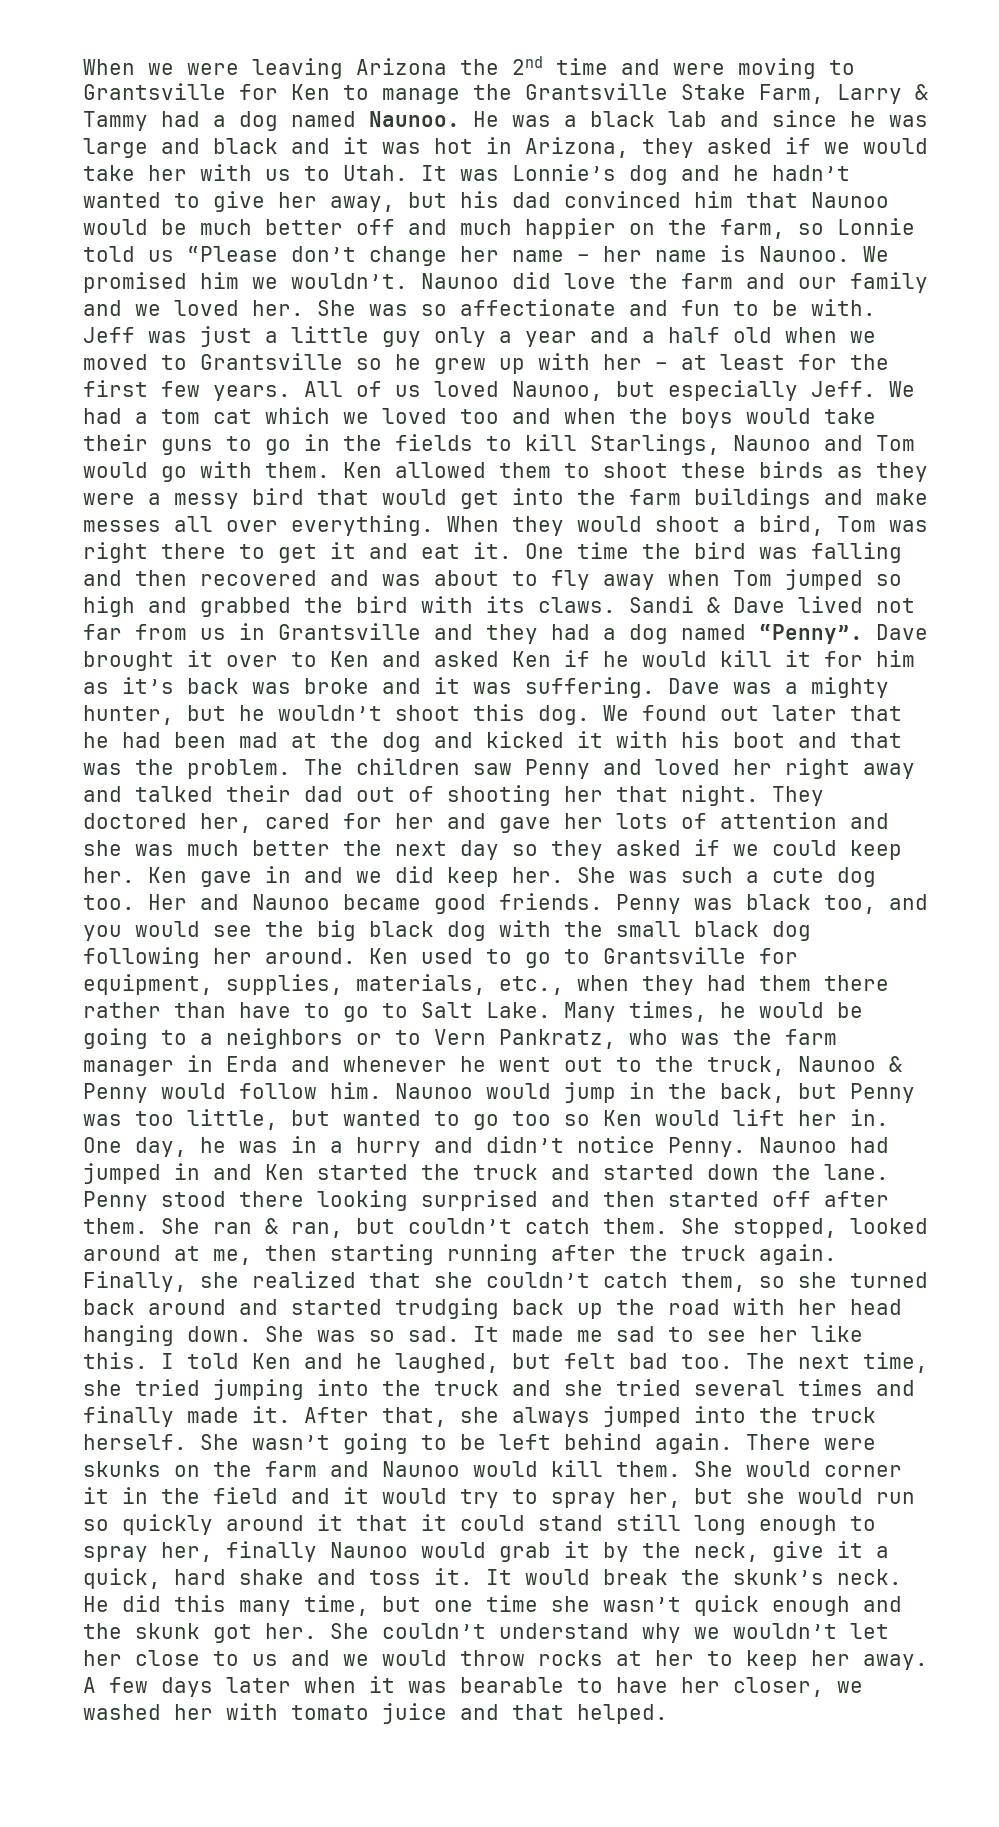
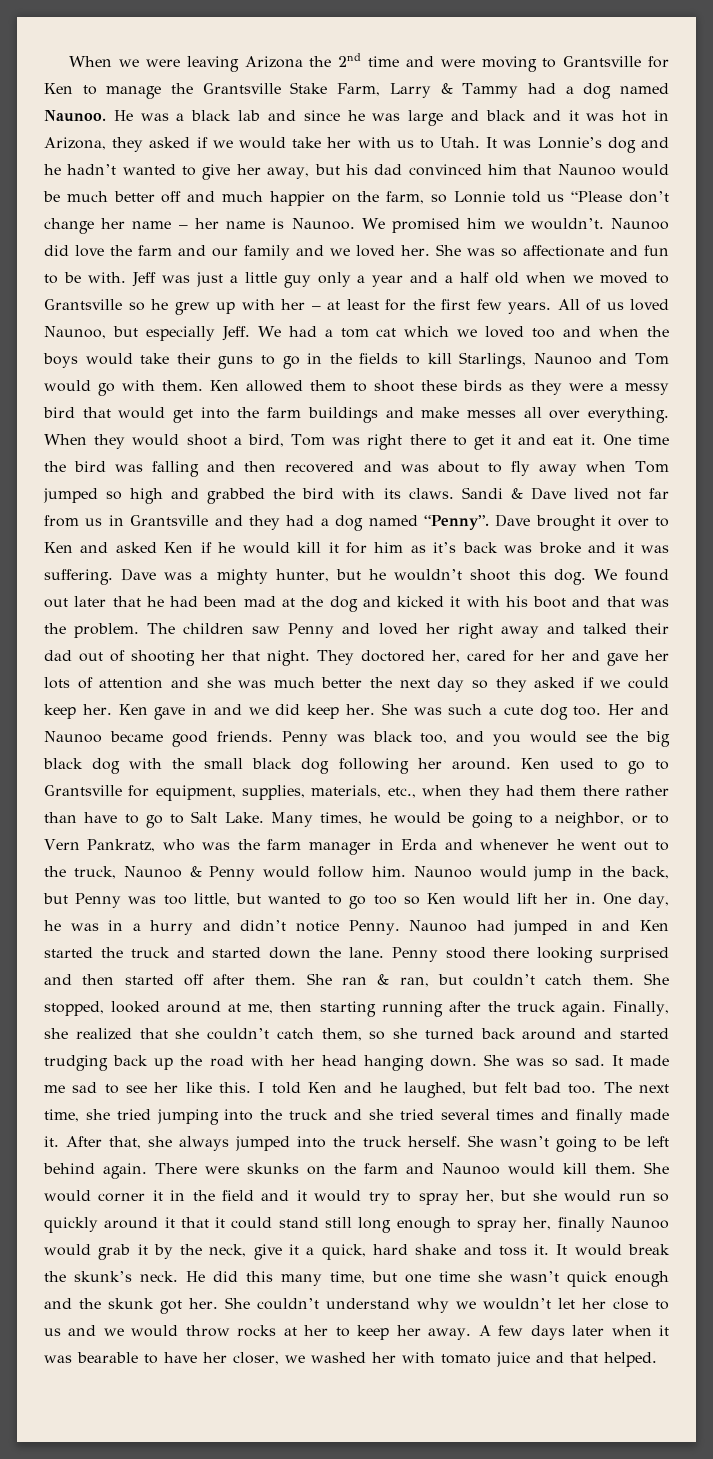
- Many times, he would be going to a neighbors or to Vern Pankratz, who was the farm manager in Erda and whenever he went out to the truck, Naunoo & Penny would follow him.
+ Many times, he would be going to a neighbor, or to Vern Pankratz, who was the farm manager in Erda and whenever he went out to the truck, Naunoo & Penny would follow him.

